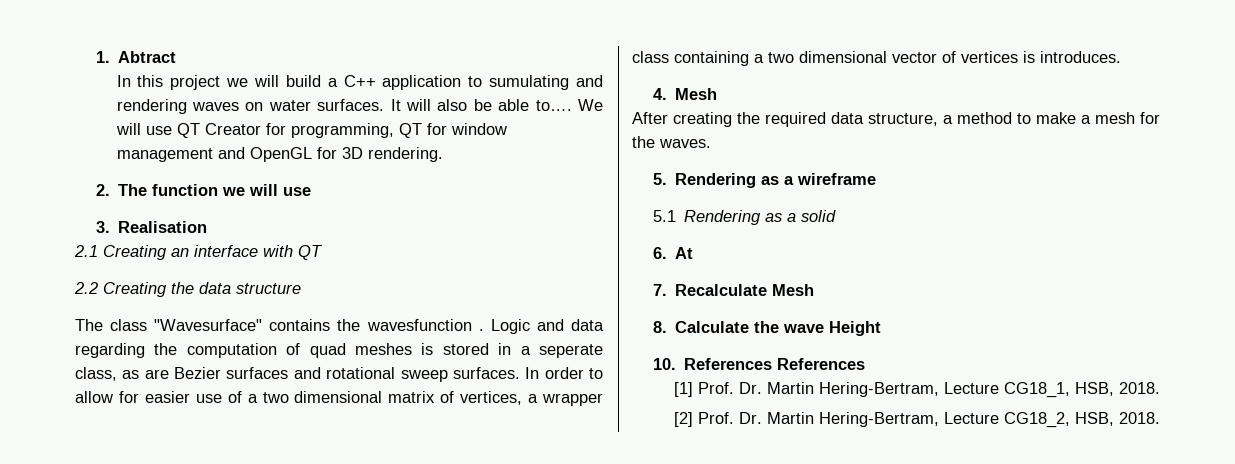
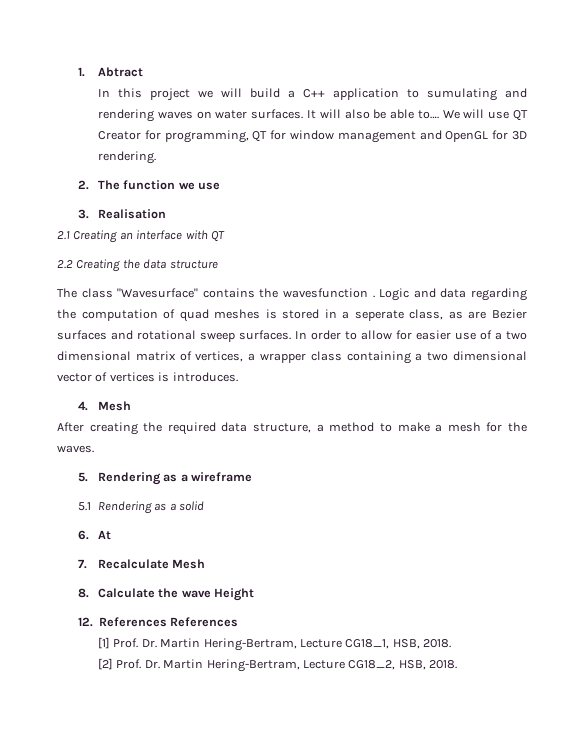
- 2. The function we will use
+ 2. The function we use
- 10. References References
+ 12. References References

